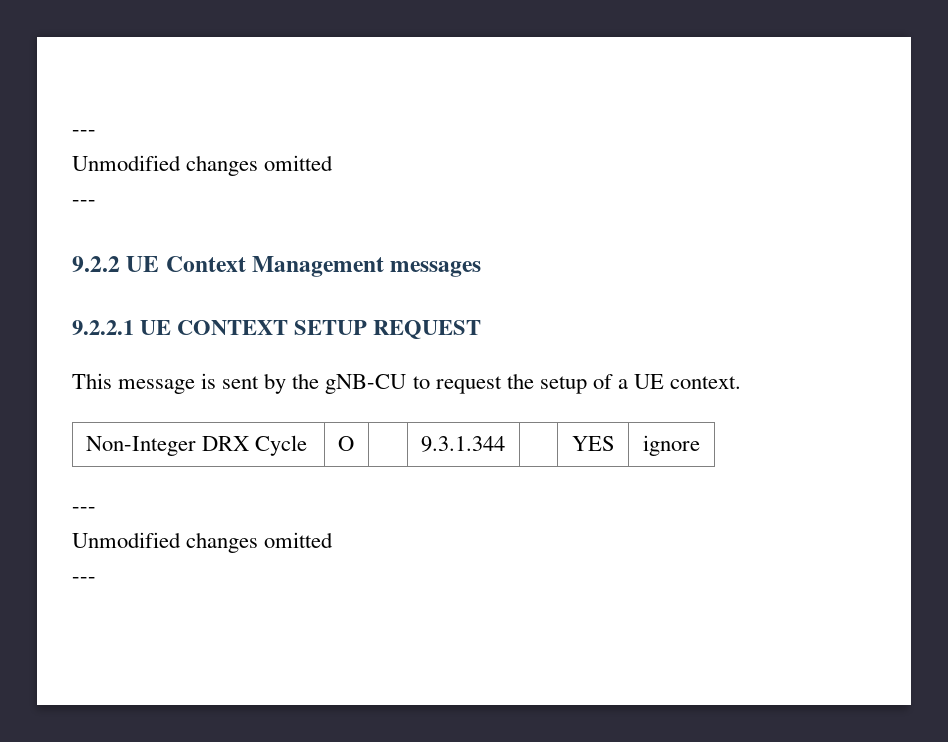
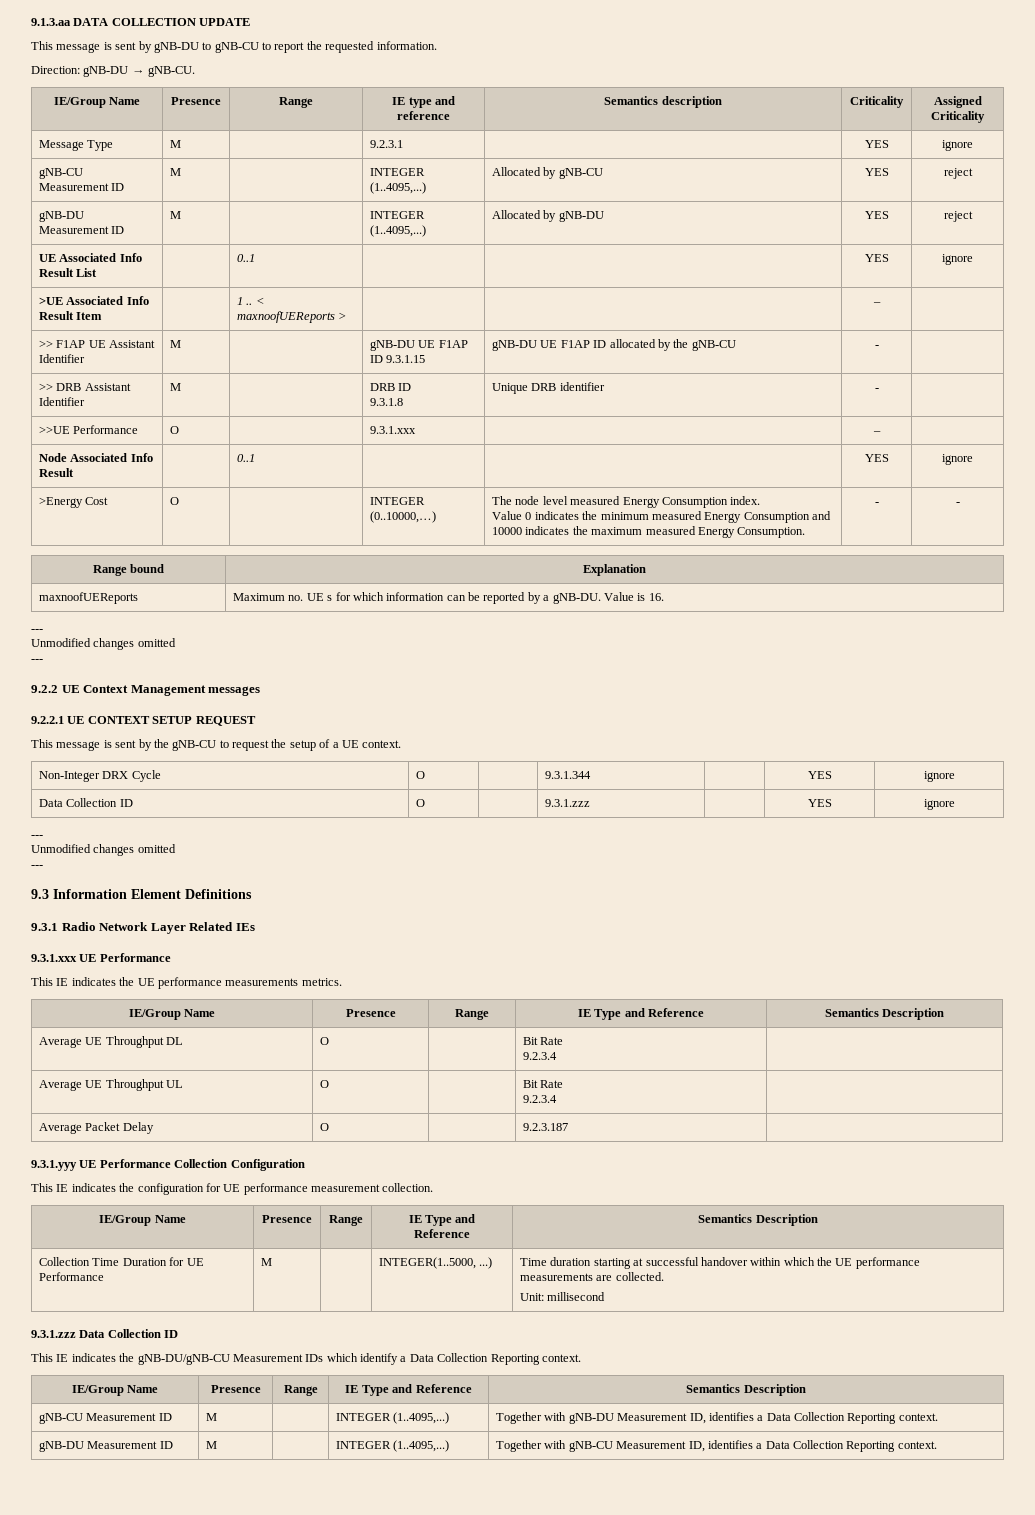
+ 9.1.3.aa DATA COLLECTION UPDATE
+ This message is sent by gNB-DU to gNB-CU to report the requested information.
+ Direction: gNB-DU → gNB-CU.
+ IE/Group Name | Presence | Range | IE type and reference | Semantics description | Criticality | Assigned Criticality
+ Message Type | M | | 9.2.3.1 | | YES | ignore
+ gNB-CU Measurement ID | M | | INTEGER (1..4095,...) | Allocated by gNB-CU | YES | reject
+ gNB-DU Measurement ID | M | | INTEGER (1..4095,...) | Allocated by gNB-DU | YES | reject
+ UE Associated Info Result List | | 0..1 | | | YES | ignore
+ >UE Associated Info Result Item | | 1 .. < maxnoofUEReports > | | | – |
+ >> F1AP UE Assistant Identifier | M | | gNB-DU UE F1AP ID 9.3.1.15 | gNB-DU UE F1AP ID allocated by the gNB-CU | - |
+ >> DRB Assistant Identifier | M | | DRB ID
+ 9.3.1.8 | Unique DRB identifier | - |
+ >>UE Performance | O | | 9.3.1.xxx | | – |
+ Node Associated Info Result | | 0..1 | | | YES | ignore
+ >Energy Cost | O | | INTEGER (0..10000,…) | The node level measured Energy Consumption index.
+ Value 0 indicates the minimum measured Energy Consumption and 10000 indicates the maximum measured Energy Consumption. | - | -
+ Range bound | Explanation
+ maxnoofUEReports | Maximum no. UE s for which information can be reported by a gNB-DU. Value is 16.
  Non-Integer DRX Cycle | O | | 9.3.1.344 | | YES | ignore
+ Data Collection ID | O | | 9.3.1.zzz | | YES | ignore
  ---
  Unmodified changes omitted
  ---
+ 9.3 Information Element Definitions
+ 9.3.1 Radio Network Layer Related IEs
+ 9.3.1.xxx UE Performance
+ This IE indicates the UE performance measurements metrics.
+ IE/Group Name | Presence | Range | IE Type and Reference | Semantics Description
+ Average UE Throughput DL | O | | Bit Rate
+ 9.2.3.4 |
+ Average UE Throughput UL | O | | Bit Rate
+ 9.2.3.4 |
+ Average Packet Delay | O | | 9.2.3.187 |
+ 9.3.1.yyy UE Performance Collection Configuration
+ This IE indicates the configuration for UE performance measurement collection.
+ IE/Group Name | Presence | Range | IE Type and Reference | Semantics Description
+ Collection Time Duration for UE Performance | M | | INTEGER(1..5000, ...) | Time duration starting at successful handover within which the UE performance measurements are collected.
+ Unit: millisecond
+ 9.3.1.zzz Data Collection ID
+ This IE indicates the gNB-DU/gNB-CU Measurement IDs which identify a Data Collection Reporting context.
+ IE/Group Name | Presence | Range | IE Type and Reference | Semantics Description
+ gNB-CU Measurement ID | M | | INTEGER (1..4095,...) | Together with gNB-DU Measurement ID, identifies a Data Collection Reporting context.
+ gNB-DU Measurement ID | M | | INTEGER (1..4095,...) | Together with gNB-CU Measurement ID, identifies a Data Collection Reporting context.

